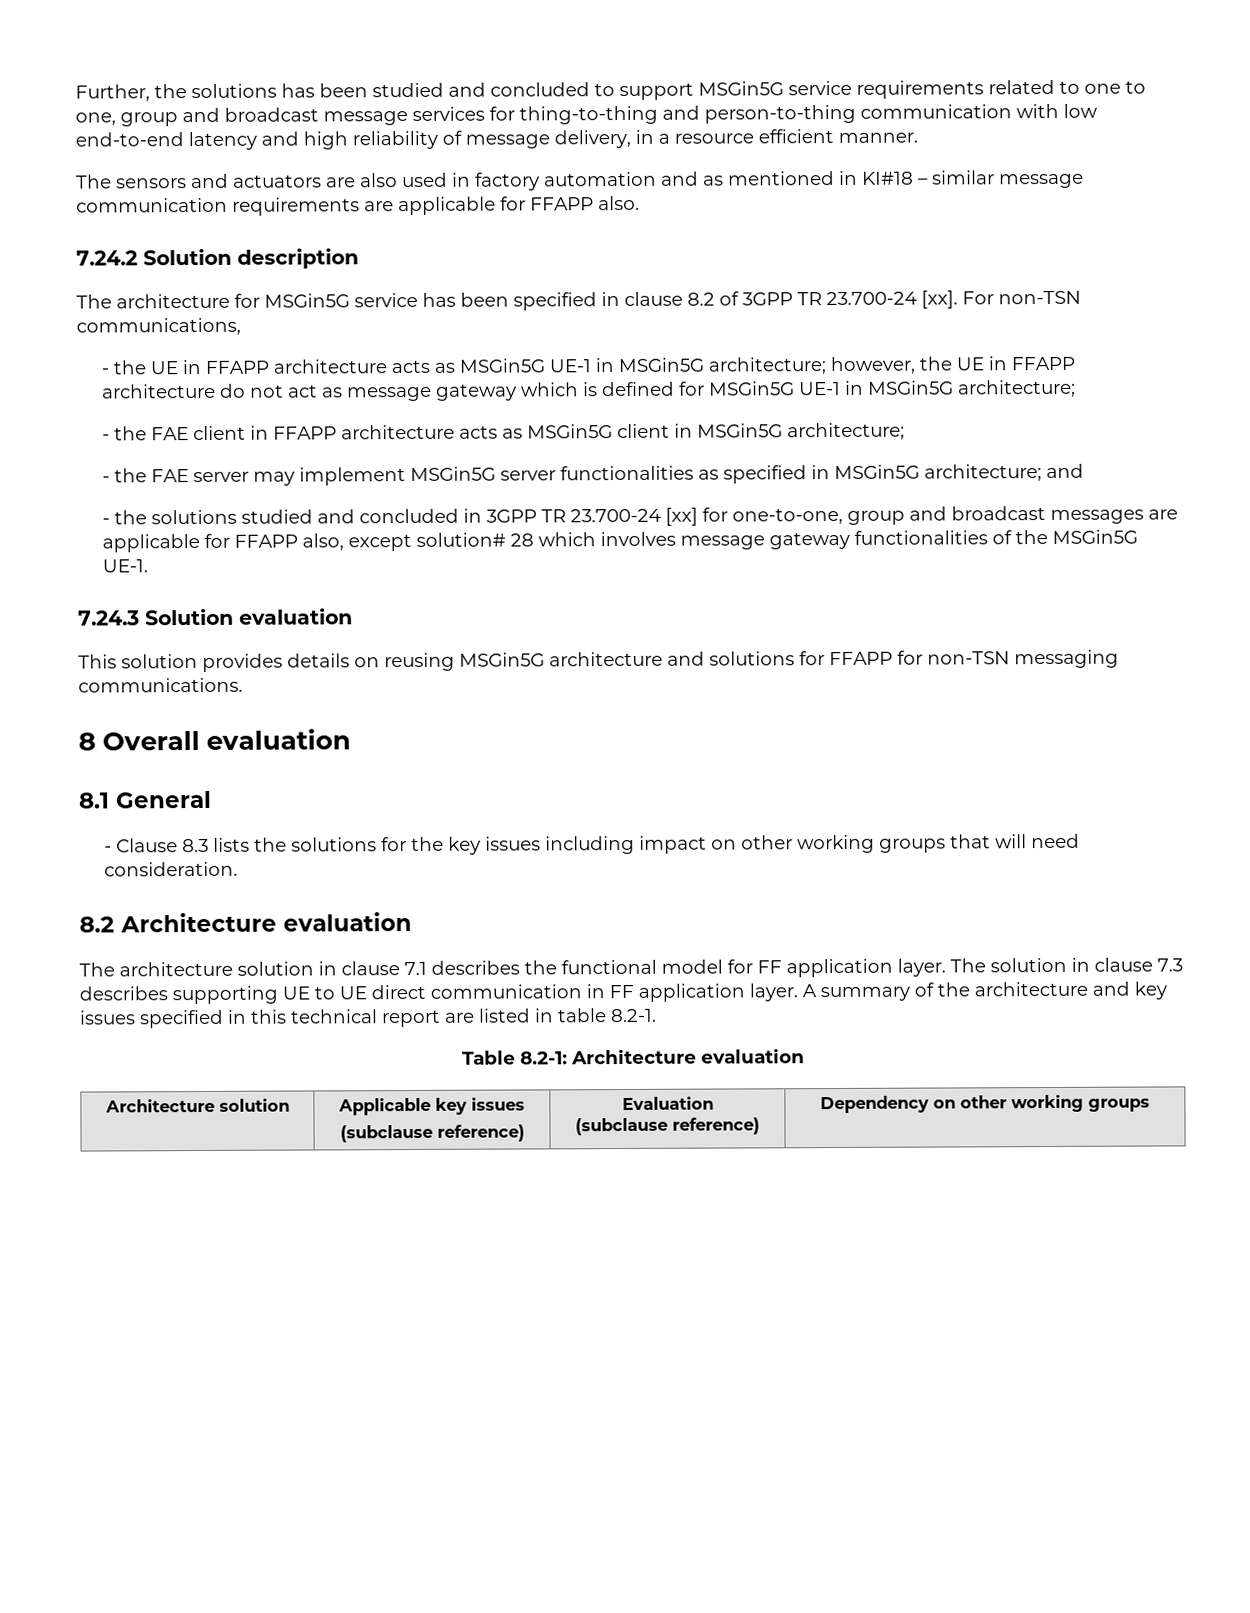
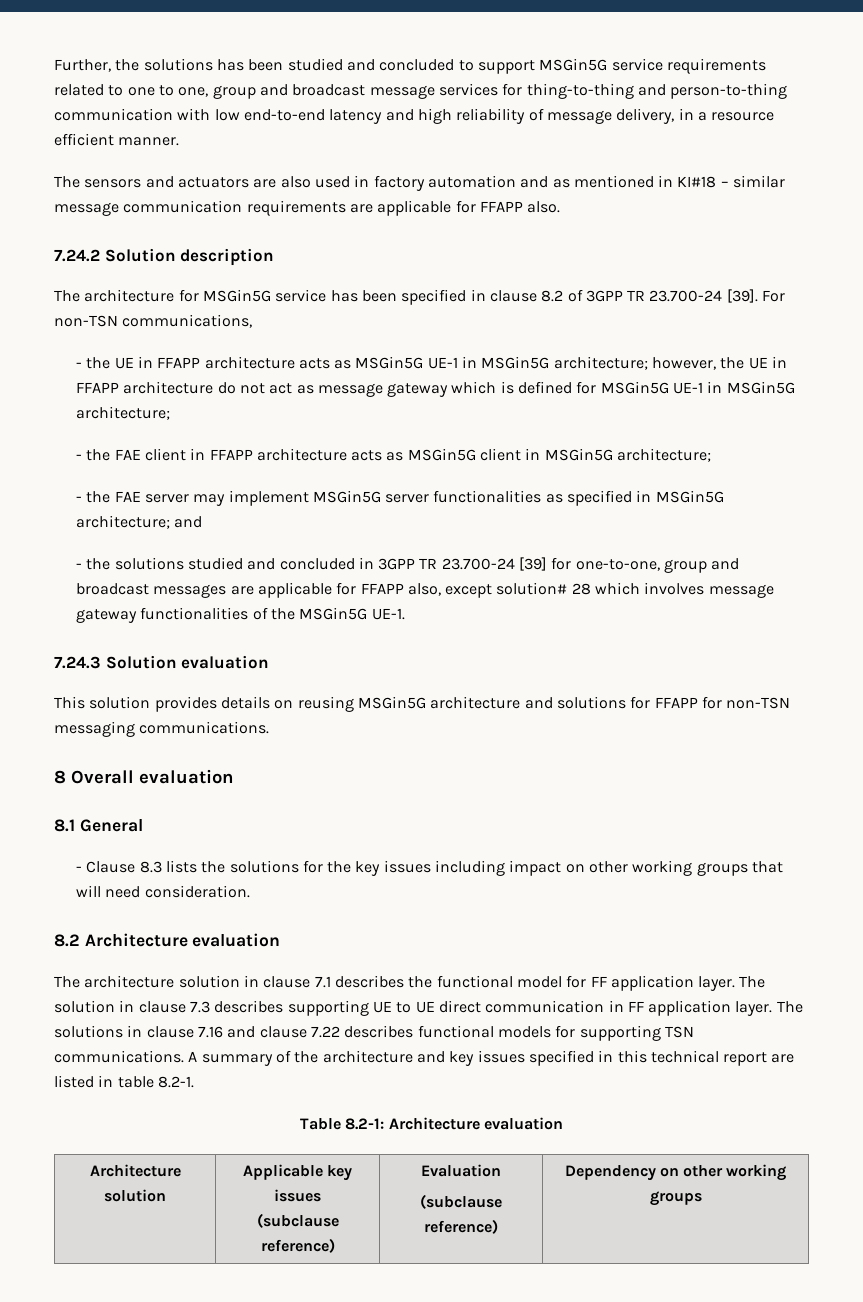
- The architecture for MSGin5G service has been specified in clause 8.2 of 3GPP TR 23.700-24 [xx].
+ The architecture for MSGin5G service has been specified in clause 8.2 of 3GPP TR 23.700-24 [39].
- - the solutions studied and concluded in 3GPP TR 23.700-24 [xx] for one-to-one, group and broadcast messages are applicable for FFAPP also, except solution# 28 which involves message gateway functionalities of the MSGin5G UE-1.
+ - the solutions studied and concluded in 3GPP TR 23.700-24 [39] for one-to-one, group and broadcast messages are applicable for FFAPP also, except solution# 28 which involves message gateway functionalities of the MSGin5G UE-1.
+ The solutions in clause 7.16 and clause 7.22 describes functional models for supporting TSN communications.

